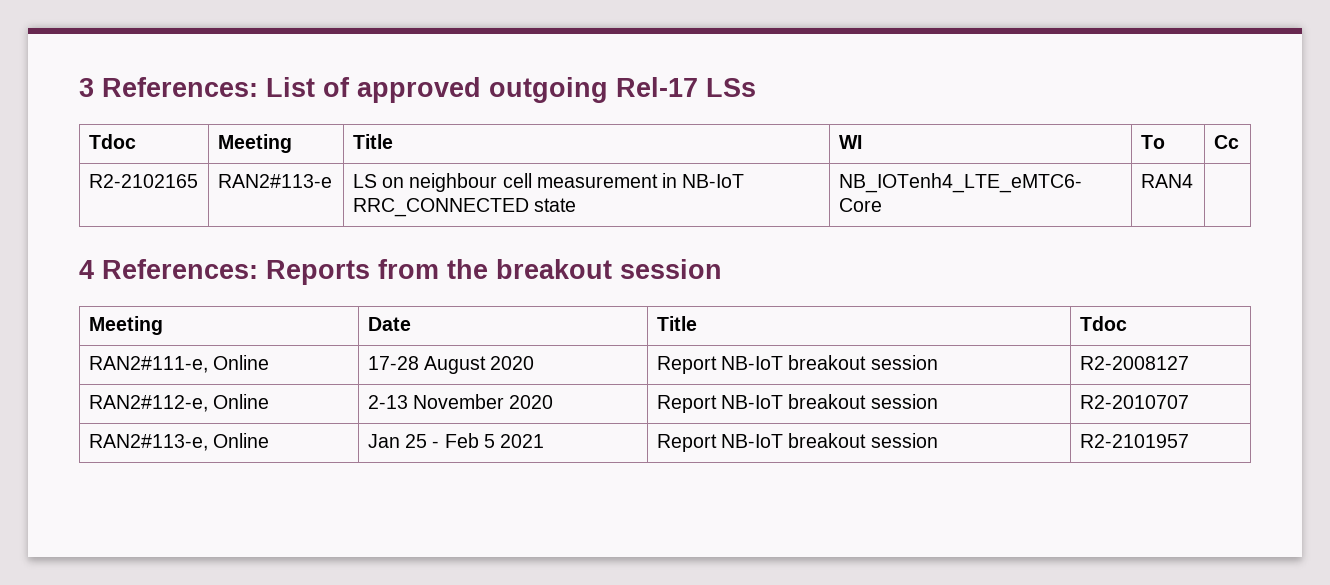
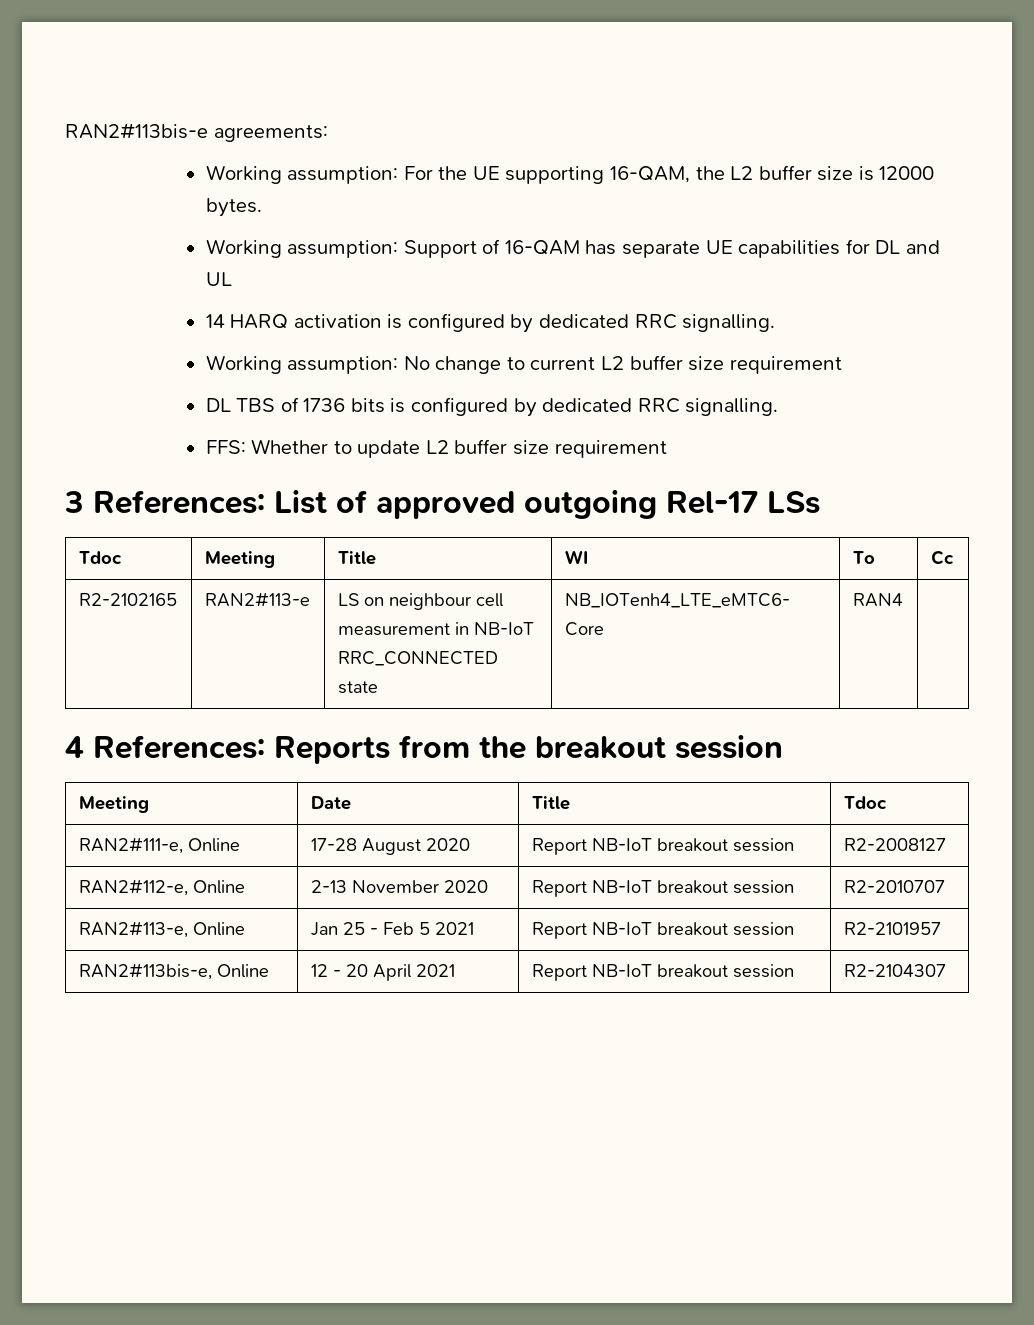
+ RAN2#113bis-e agreements:
+ Working assumption: For the UE supporting 16-QAM, the L2 buffer size is 12000 bytes.
+ Working assumption: Support of 16-QAM has separate UE capabilities for DL and UL
+ 14 HARQ activation is configured by dedicated RRC signalling.
+ Working assumption: No change to current L2 buffer size requirement
+ DL TBS of 1736 bits is configured by dedicated RRC signalling.
+ FFS: Whether to update L2 buffer size requirement
+ RAN2#113bis-e, Online | 12 - 20 April 2021 | Report NB-IoT breakout session | R2-2104307

